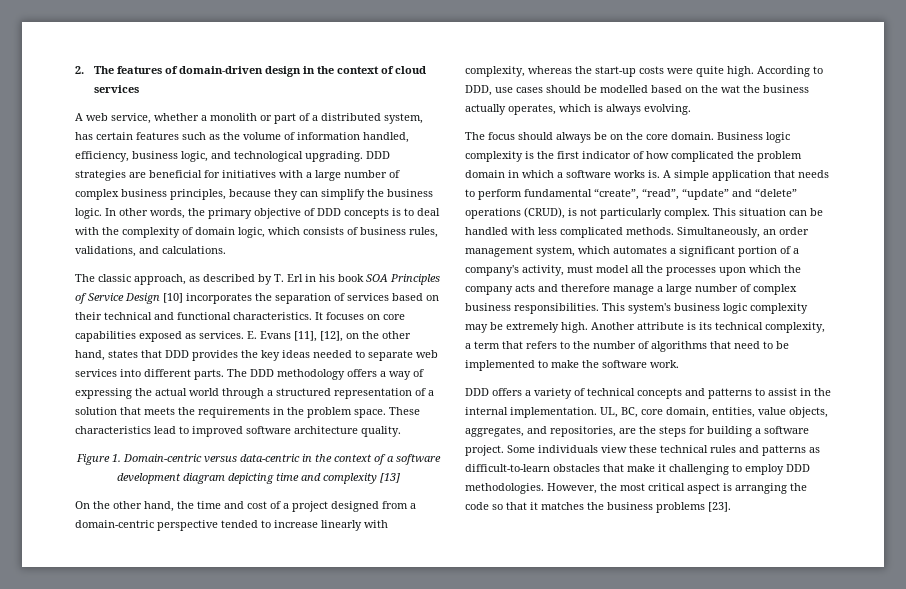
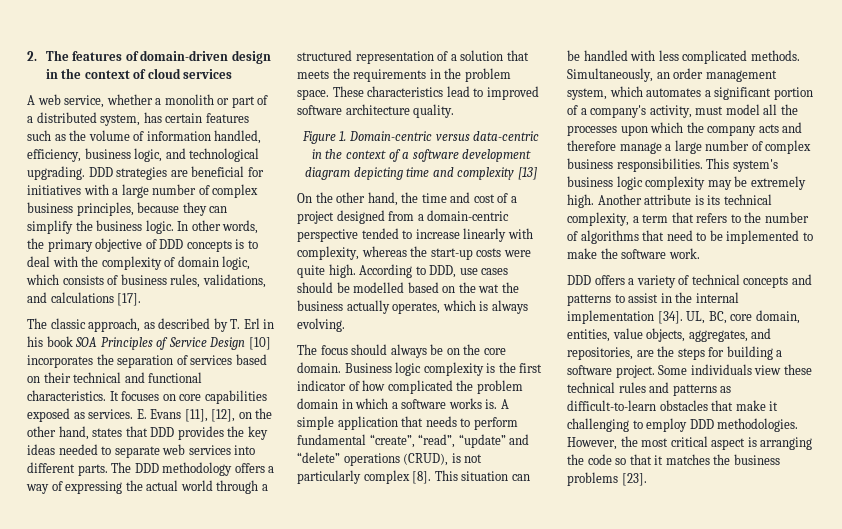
- In other words, the primary objective of DDD concepts is to deal with the complexity of domain logic, which consists of business rules, validations, and calculations.
+ In other words, the primary objective of DDD concepts is to deal with the complexity of domain logic, which consists of business rules, validations, and calculations [17].
- A simple application that needs to perform fundamental “create”, “read”, “update” and “delete” operations (CRUD), is not particularly complex.
+ A simple application that needs to perform fundamental “create”, “read”, “update” and “delete” operations (CRUD), is not particularly complex [8].
- DDD offers a variety of technical concepts and patterns to assist in the internal implementation.
+ DDD offers a variety of technical concepts and patterns to assist in the internal implementation [34].

